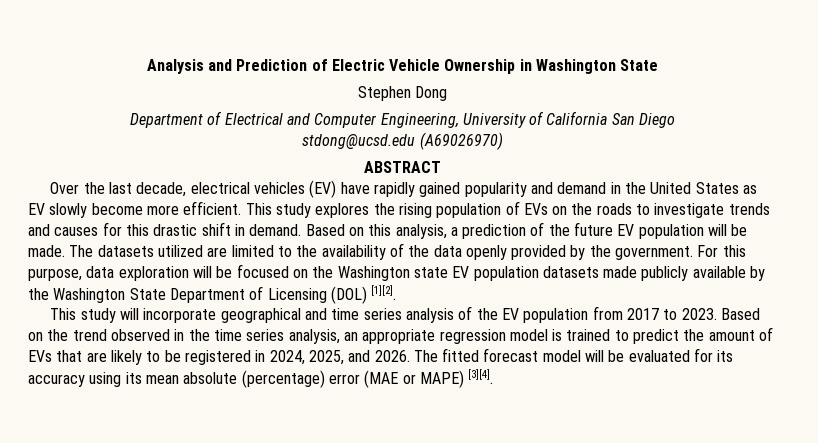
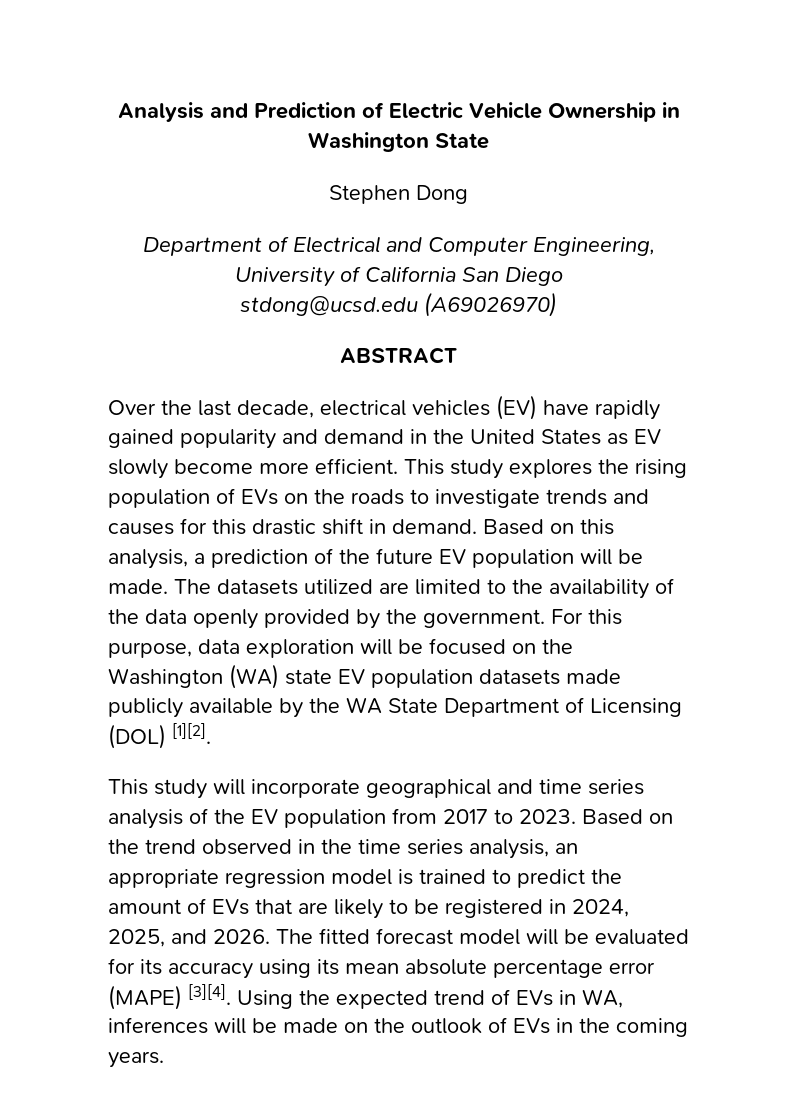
- For this purpose, data exploration will be focused on the Washington state EV population datasets made publicly available by the Washington State Department of Licensing (DOL) [1][2].
+ For this purpose, data exploration will be focused on the Washington (WA) state EV population datasets made publicly available by the WA State Department of Licensing (DOL) [1][2].
- The fitted forecast model will be evaluated for its accuracy using its mean absolute (percentage) error (MAE or MAPE) [3][4].
+ The fitted forecast model will be evaluated for its accuracy using its mean absolute percentage error (MAPE) [3][4]. Using the expected trend of EVs in WA, inferences will be made on the outlook of EVs in the coming years.

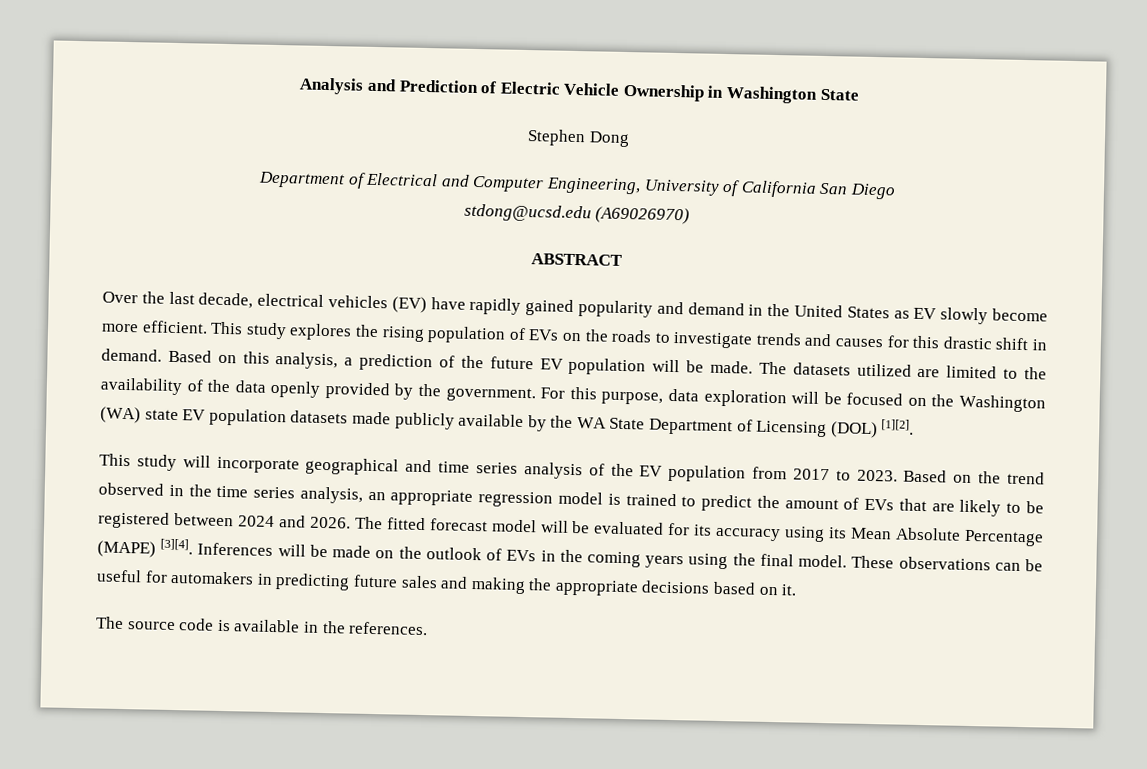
- Based on the trend observed in the time series analysis, an appropriate regression model is trained to predict the amount of EVs that are likely to be registered in 2024, 2025, and 2026.
+ Based on the trend observed in the time series analysis, an appropriate regression model is trained to predict the amount of EVs that are likely to be registered between 2024 and 2026.
- The fitted forecast model will be evaluated for its accuracy using its mean absolute percentage error (MAPE) [3][4]. Using the expected trend of EVs in WA, inferences will be made on the outlook of EVs in the coming years.
+ The fitted forecast model will be evaluated for its accuracy using its Mean Absolute Percentage (MAPE) [3][4]. Inferences will be made on the outlook of EVs in the coming years using the final model. These observations can be useful for automakers in predicting future sales and making the appropriate decisions based on it.
+ The source code is available in the references.

